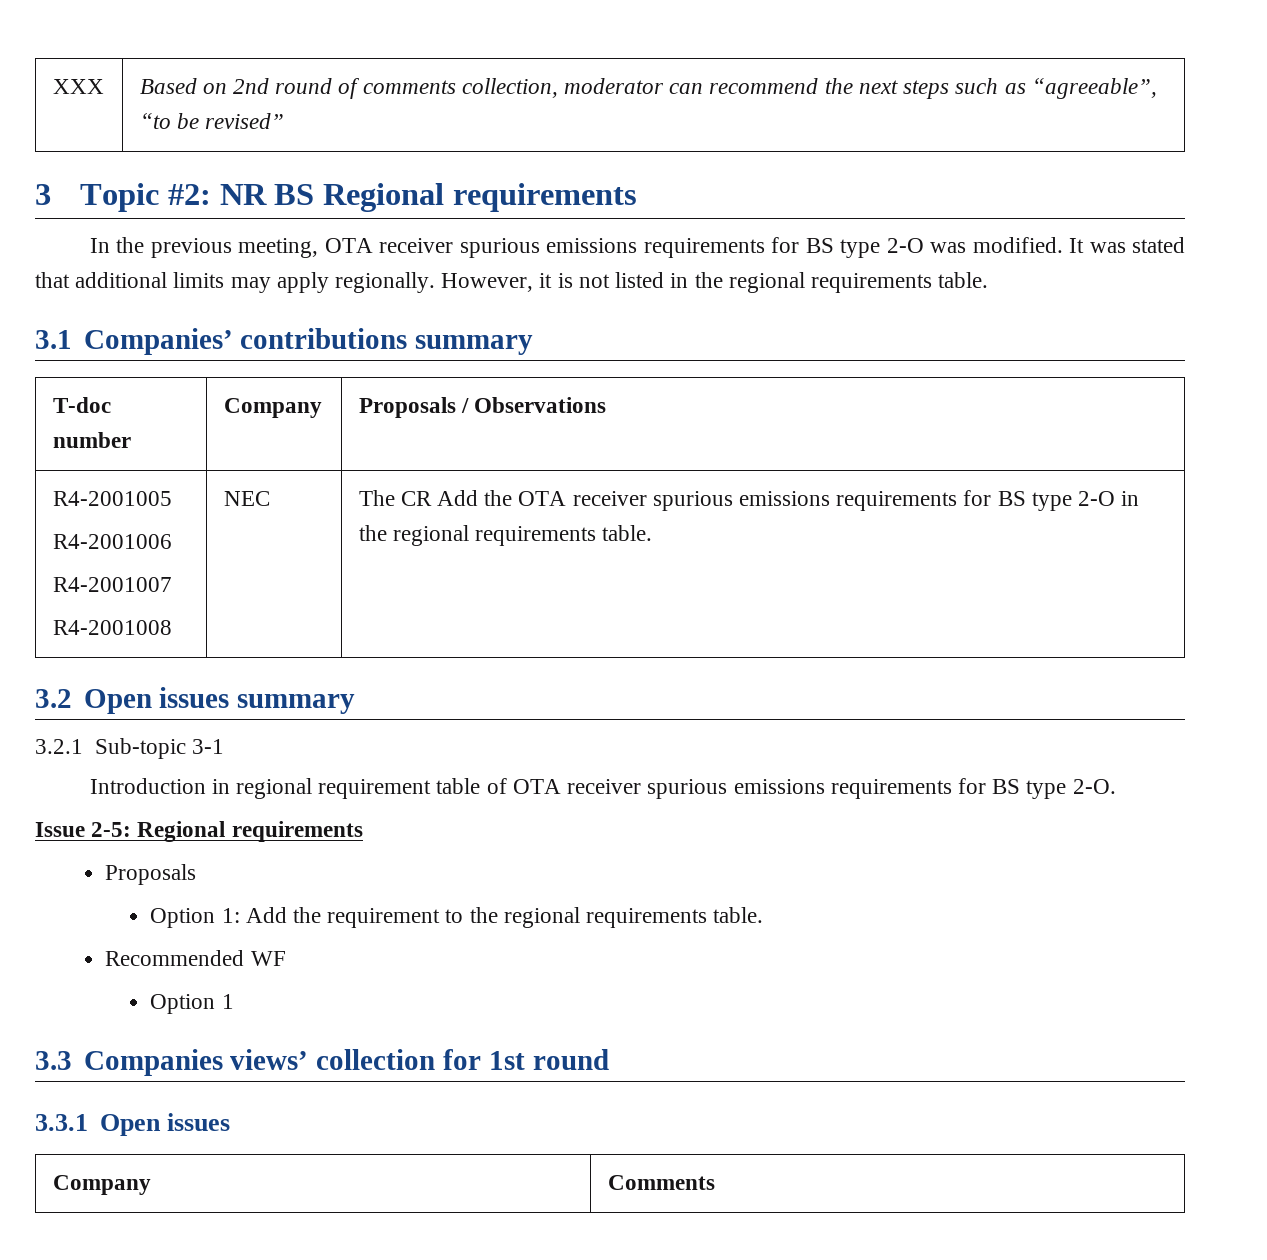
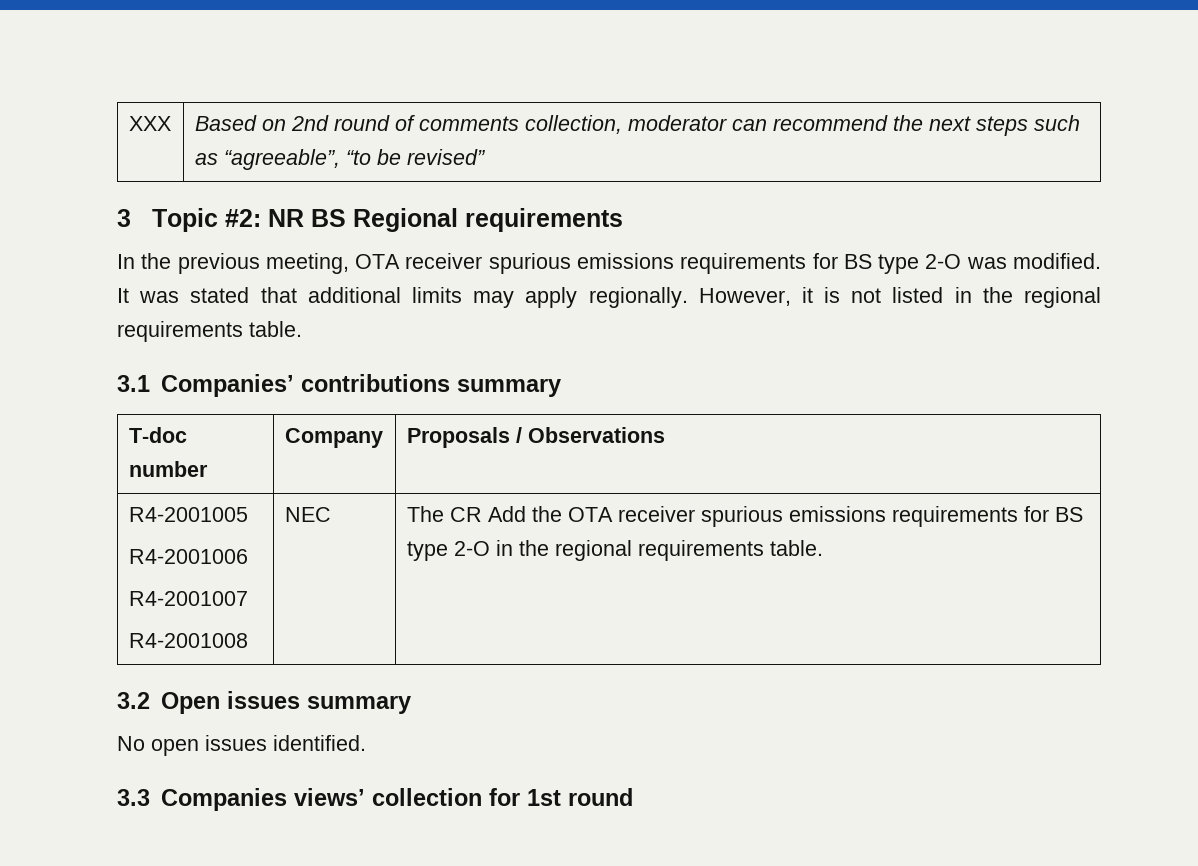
- 3.2.1 Sub-topic 3-1
- Introduction in regional requirement table of OTA receiver spurious emissions requirements for BS type 2-O.
- Issue 2-5: Regional requirements
- Proposals
- Option 1: Add the requirement to the regional requirements table.
- Recommended WF
- Option 1
+ No open issues identified.
- 3.3.1 Open issues
- Company | Comments

